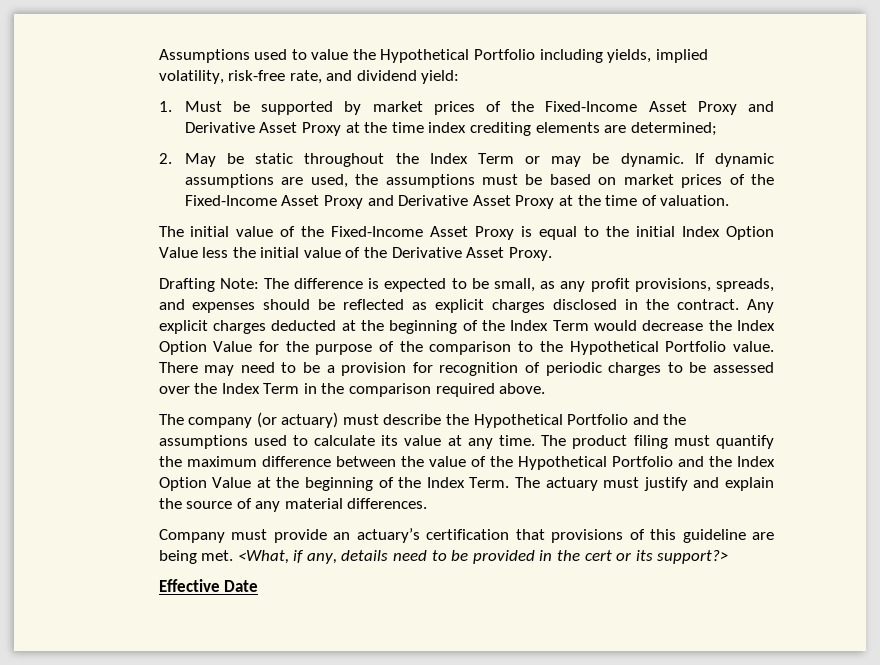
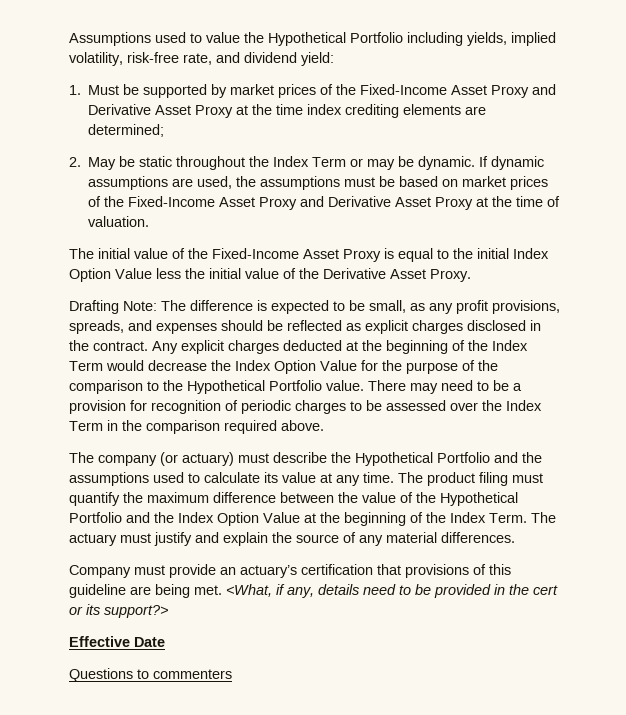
+ Questions to commenters

